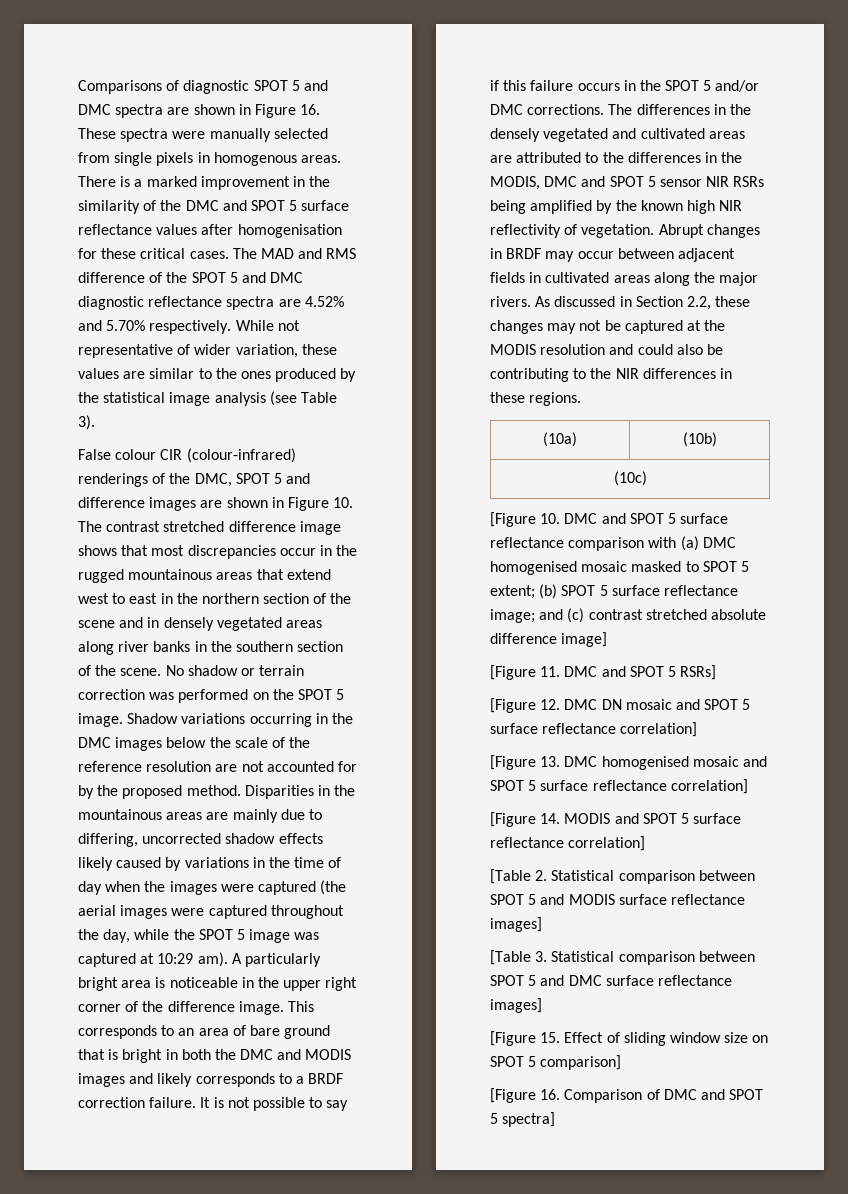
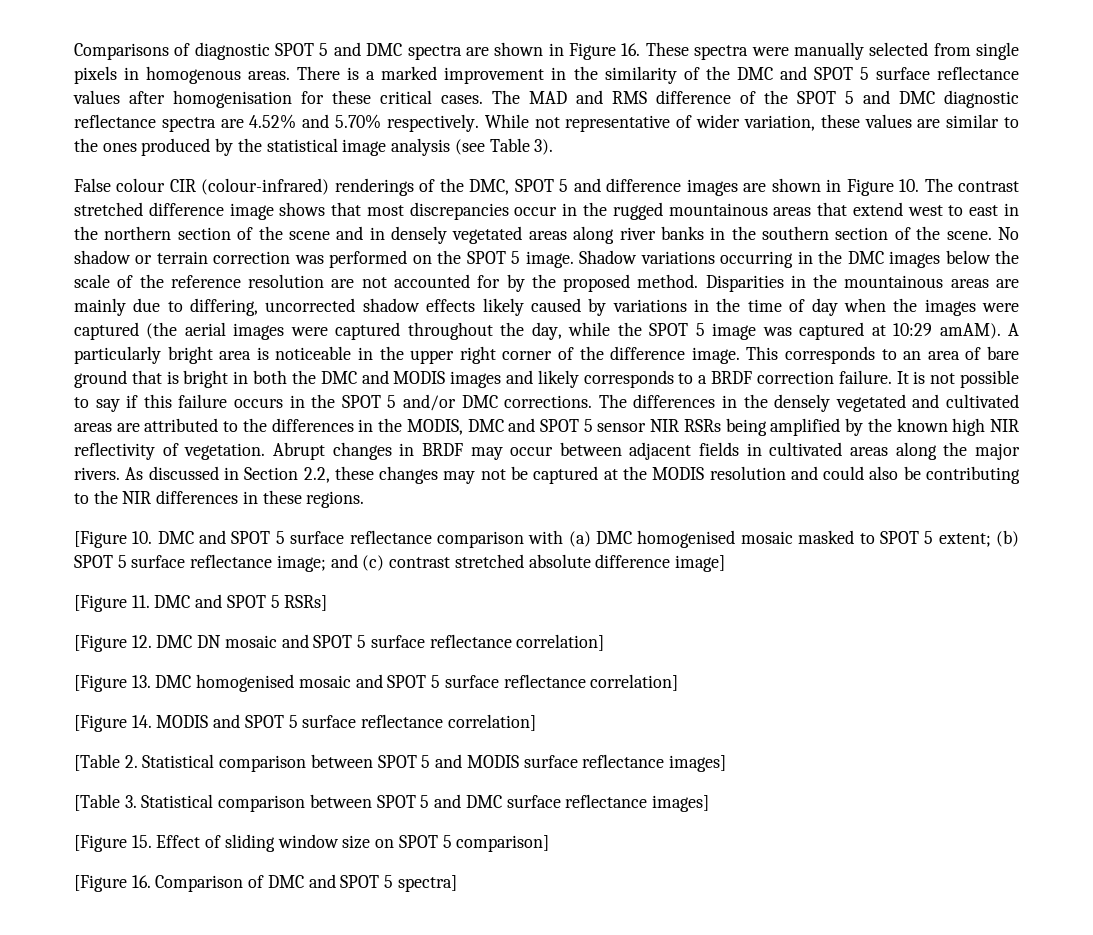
- Disparities in the mountainous areas are mainly due to differing, uncorrected shadow effects likely caused by variations in the time of day when the images were captured (the aerial images were captured throughout the day, while the SPOT 5 image was captured at 10:29 am).
+ Disparities in the mountainous areas are mainly due to differing, uncorrected shadow effects likely caused by variations in the time of day when the images were captured (the aerial images were captured throughout the day, while the SPOT 5 image was captured at 10:29 amAM).
- (10a) | (10b)
- (10c)

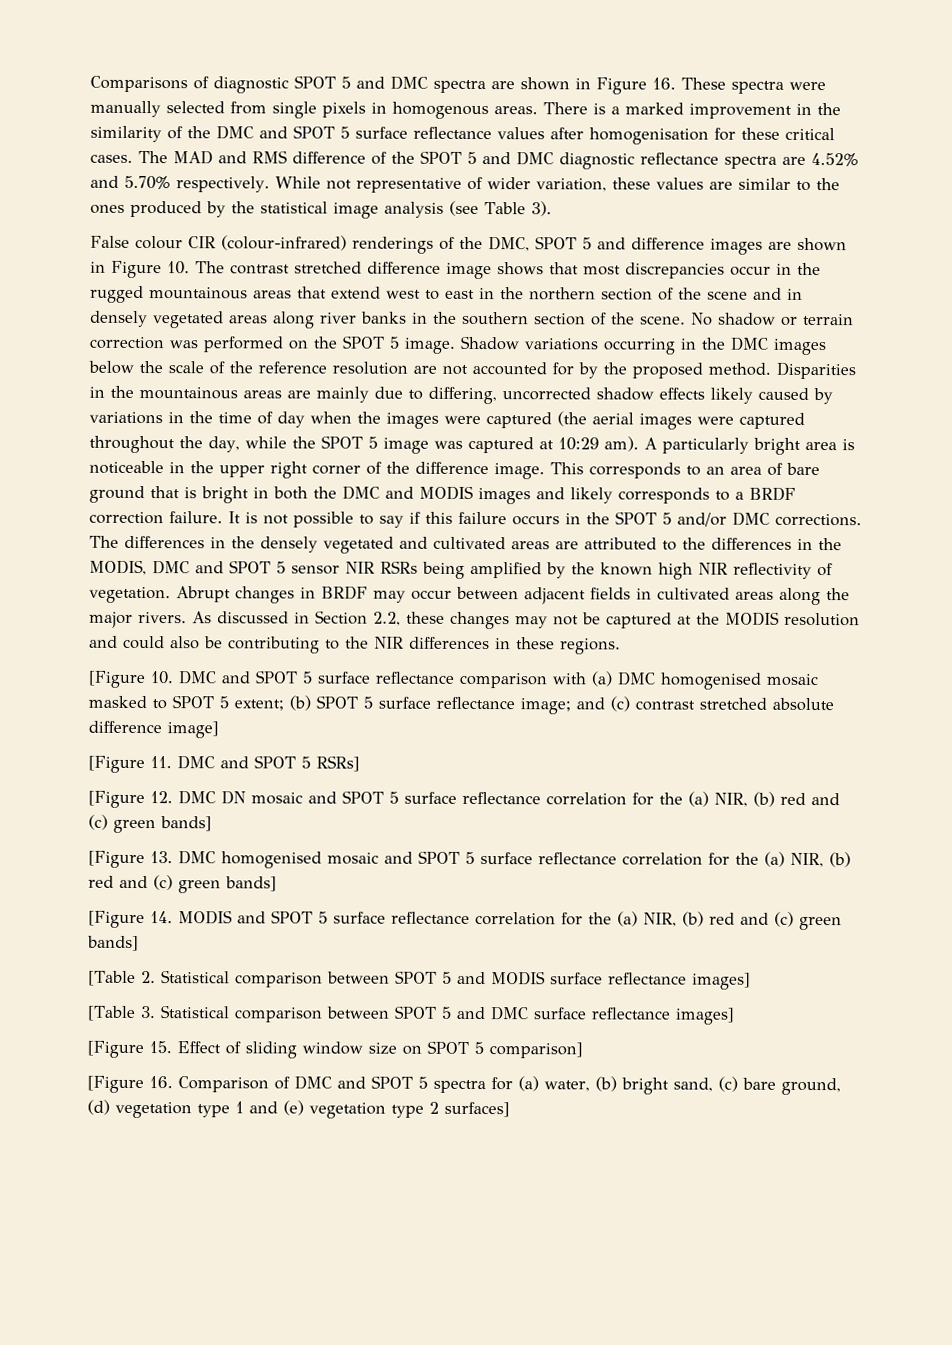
- Disparities in the mountainous areas are mainly due to differing, uncorrected shadow effects likely caused by variations in the time of day when the images were captured (the aerial images were captured throughout the day, while the SPOT 5 image was captured at 10:29 amAM).
+ Disparities in the mountainous areas are mainly due to differing, uncorrected shadow effects likely caused by variations in the time of day when the images were captured (the aerial images were captured throughout the day, while the SPOT 5 image was captured at 10:29 am).
- [Figure 12. DMC DN mosaic and SPOT 5 surface reflectance correlation]
+ [Figure 12. DMC DN mosaic and SPOT 5 surface reflectance correlation for the (a) NIR, (b) red and (c) green bands]
- [Figure 13. DMC homogenised mosaic and SPOT 5 surface reflectance correlation]
+ [Figure 13. DMC homogenised mosaic and SPOT 5 surface reflectance correlation for the (a) NIR, (b) red and (c) green bands]
- [Figure 14. MODIS and SPOT 5 surface reflectance correlation]
+ [Figure 14. MODIS and SPOT 5 surface reflectance correlation for the (a) NIR, (b) red and (c) green bands]
- [Figure 16. Comparison of DMC and SPOT 5 spectra]
+ [Figure 16. Comparison of DMC and SPOT 5 spectra for (a) water, (b) bright sand, (c) bare ground, (d) vegetation type 1 and (e) vegetation type 2 surfaces]

